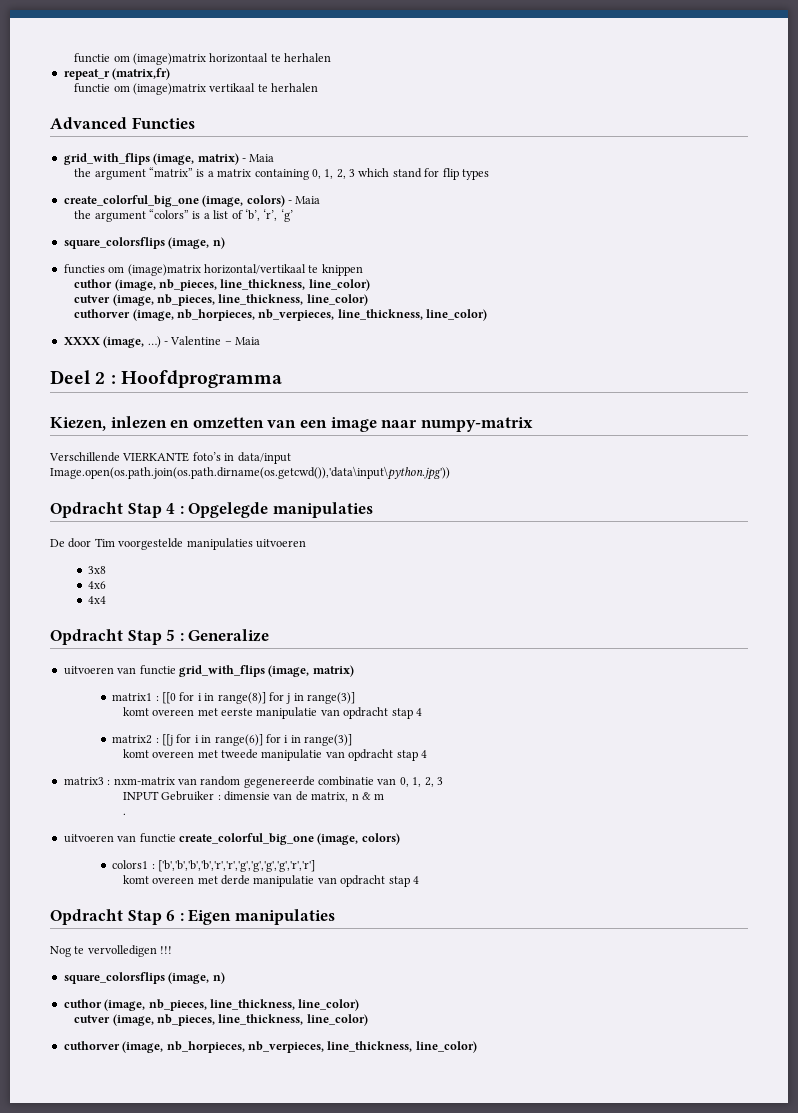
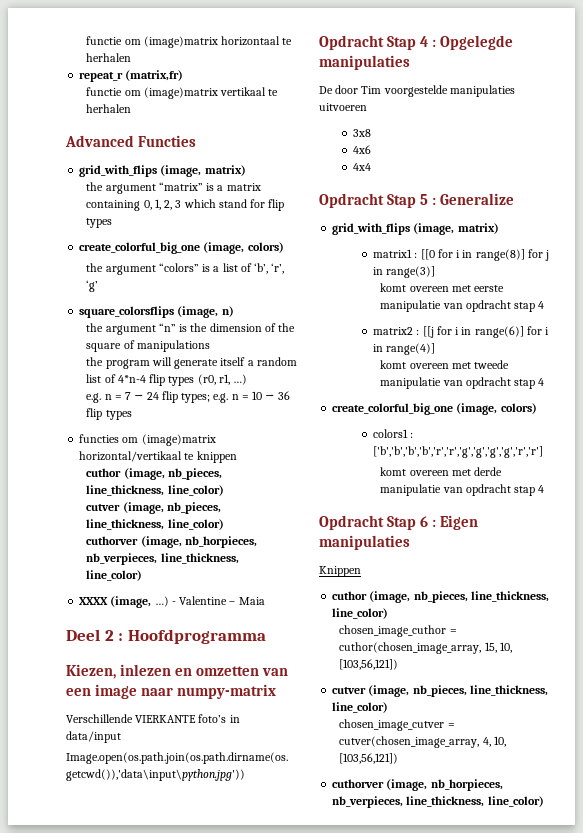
  Advanced Functies
- grid_with_flips (image, matrix) - Maia
+ grid_with_flips (image, matrix)
  the argument “matrix” is a matrix containing 0, 1, 2, 3 which stand for flip types
- create_colorful_big_one (image, colors) - Maia
+ create_colorful_big_one (image, colors)
+ the argument “n” is the dimension of the square of manipulations
+ the program will generate itself a random list of 4*n-4 flip types (r0, r1, …)
+ e.g. n = 7 → 24 flip types; e.g. n = 10 → 36 flip types
  Opdracht Stap 5 : Generalize
- uitvoeren van functie grid_with_flips (image, matrix)
+ grid_with_flips (image, matrix)
- matrix2 : [[j for i in range(6)] for i in range(3)]
+ matrix2 : [[j for i in range(6)] for i in range(4)]
  komt overeen met tweede manipulatie van opdracht stap 4
- matrix3 : nxm-matrix van random gegenereerde combinatie van 0, 1, 2, 3
- INPUT Gebruiker : dimensie van de matrix, n & m
- .
- uitvoeren van functie create_colorful_big_one (image, colors)
+ create_colorful_big_one (image, colors)
- Nog te vervolledigen !!!
- square_colorsflips (image, n)
+ Knippen
  cuthor (image, nb_pieces, line_thickness, line_color)
+ chosen_image_cuthor = cuthor(chosen_image_array, 15, 10, [103,56,121])
  cutver (image, nb_pieces, line_thickness, line_color)
+ chosen_image_cutver = cutver(chosen_image_array, 4, 10, [103,56,121])

